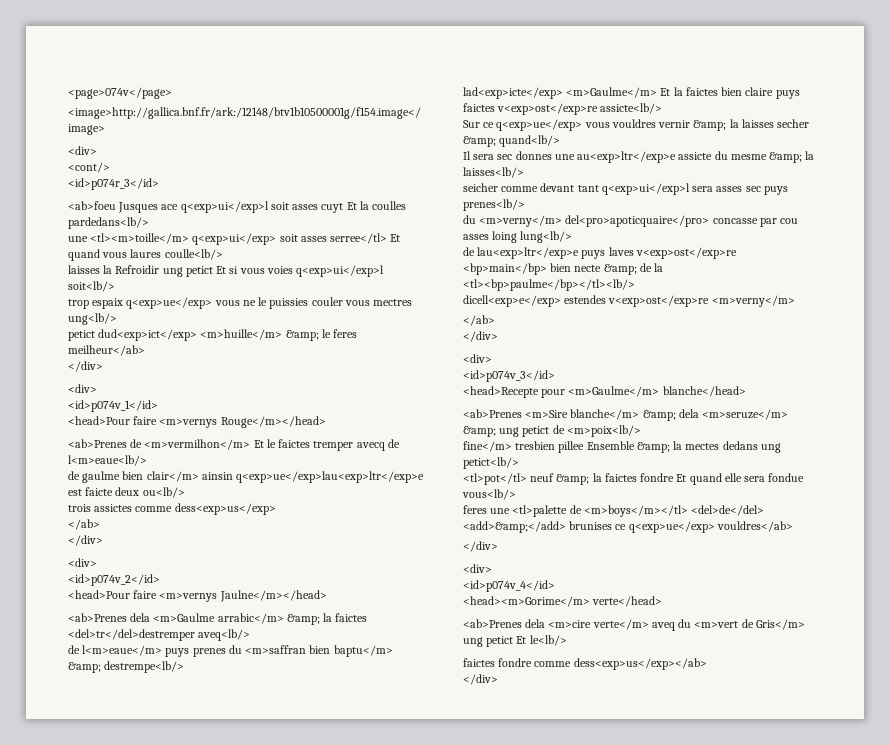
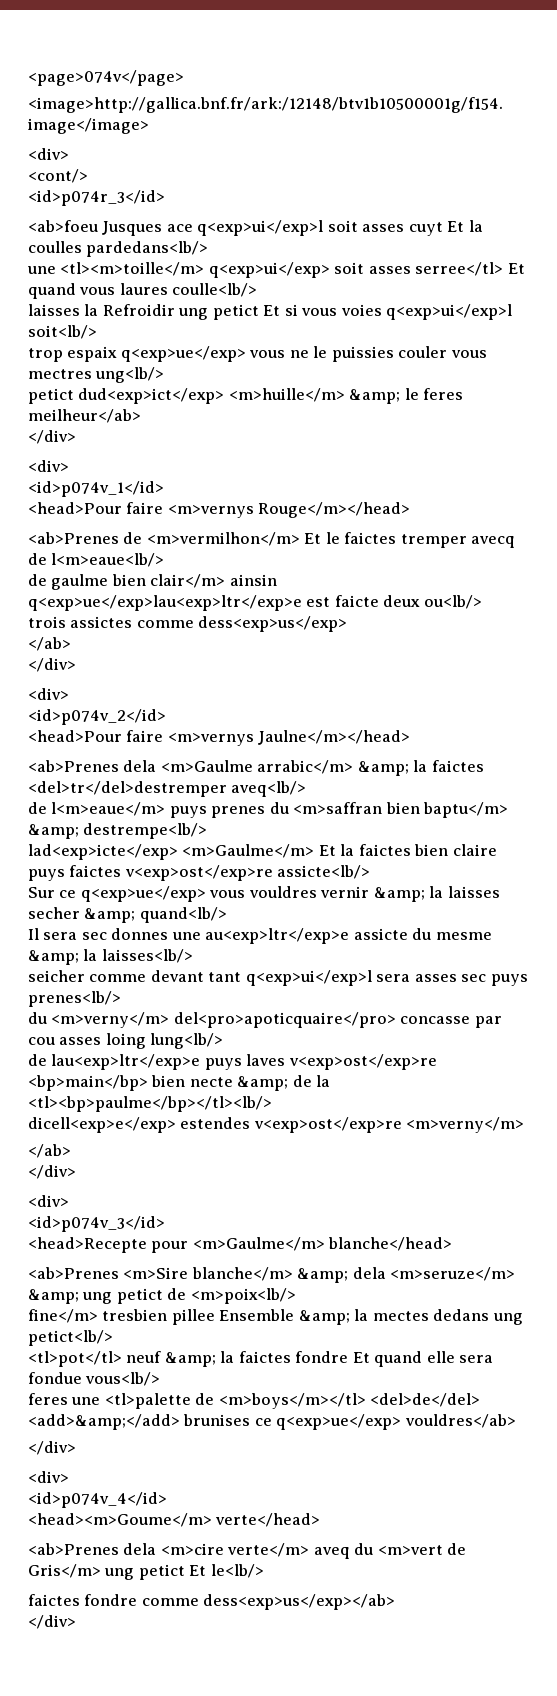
- <head><m>Gorime</m> verte</head>
+ <head><m>Goume</m> verte</head>

